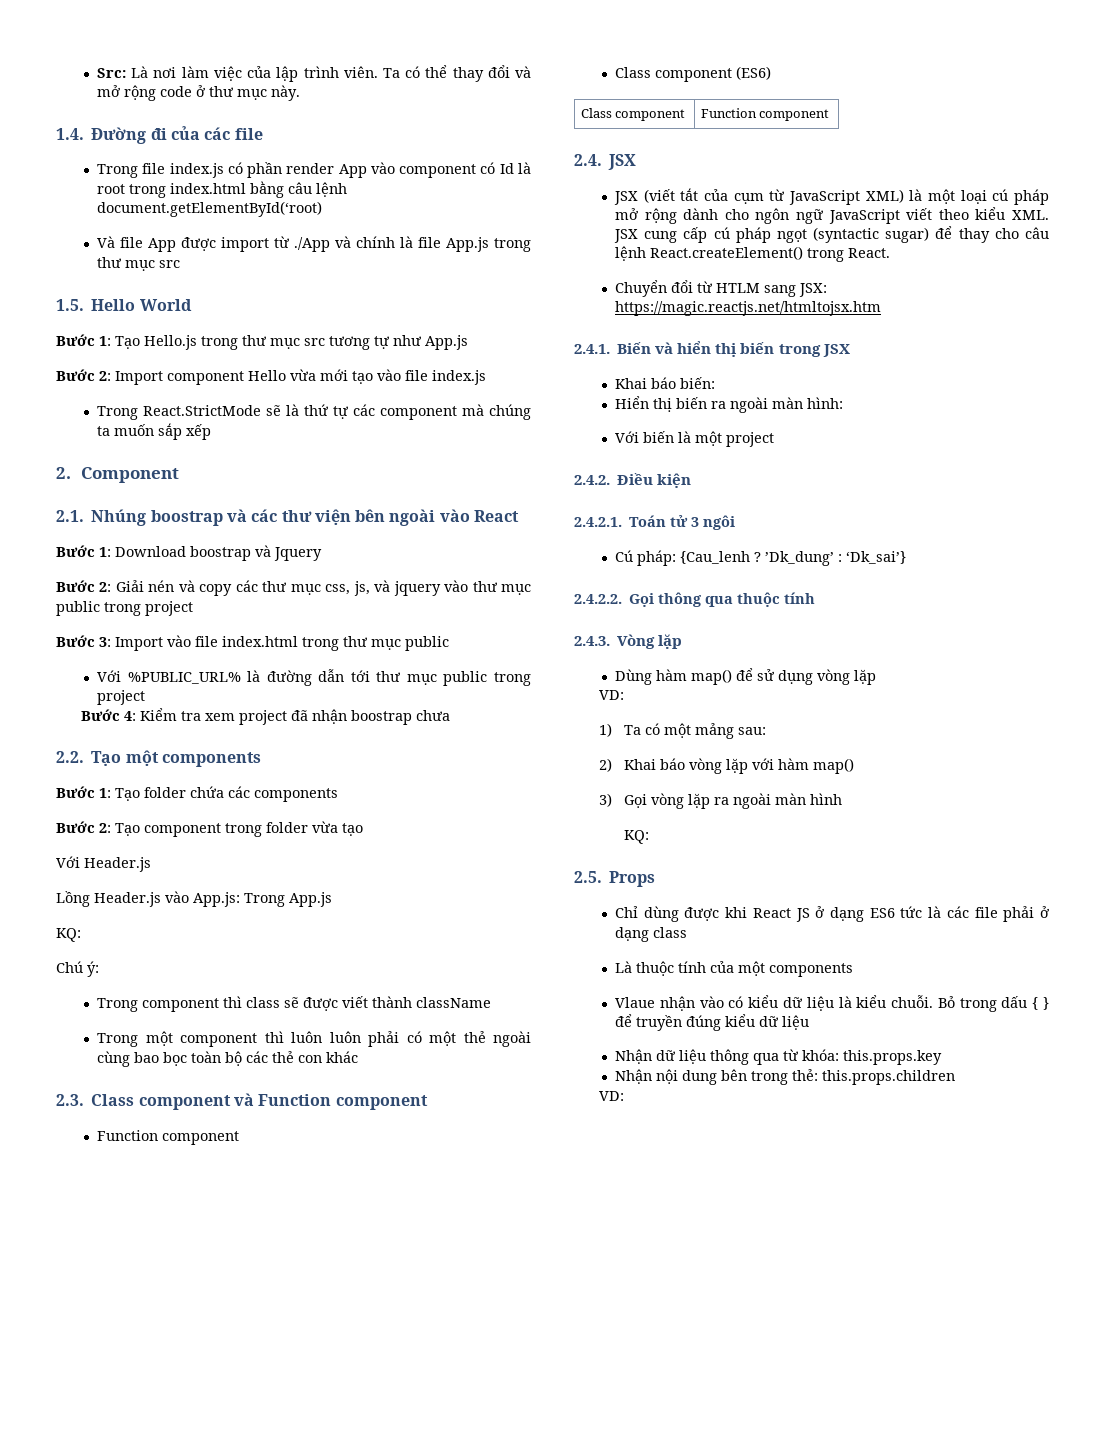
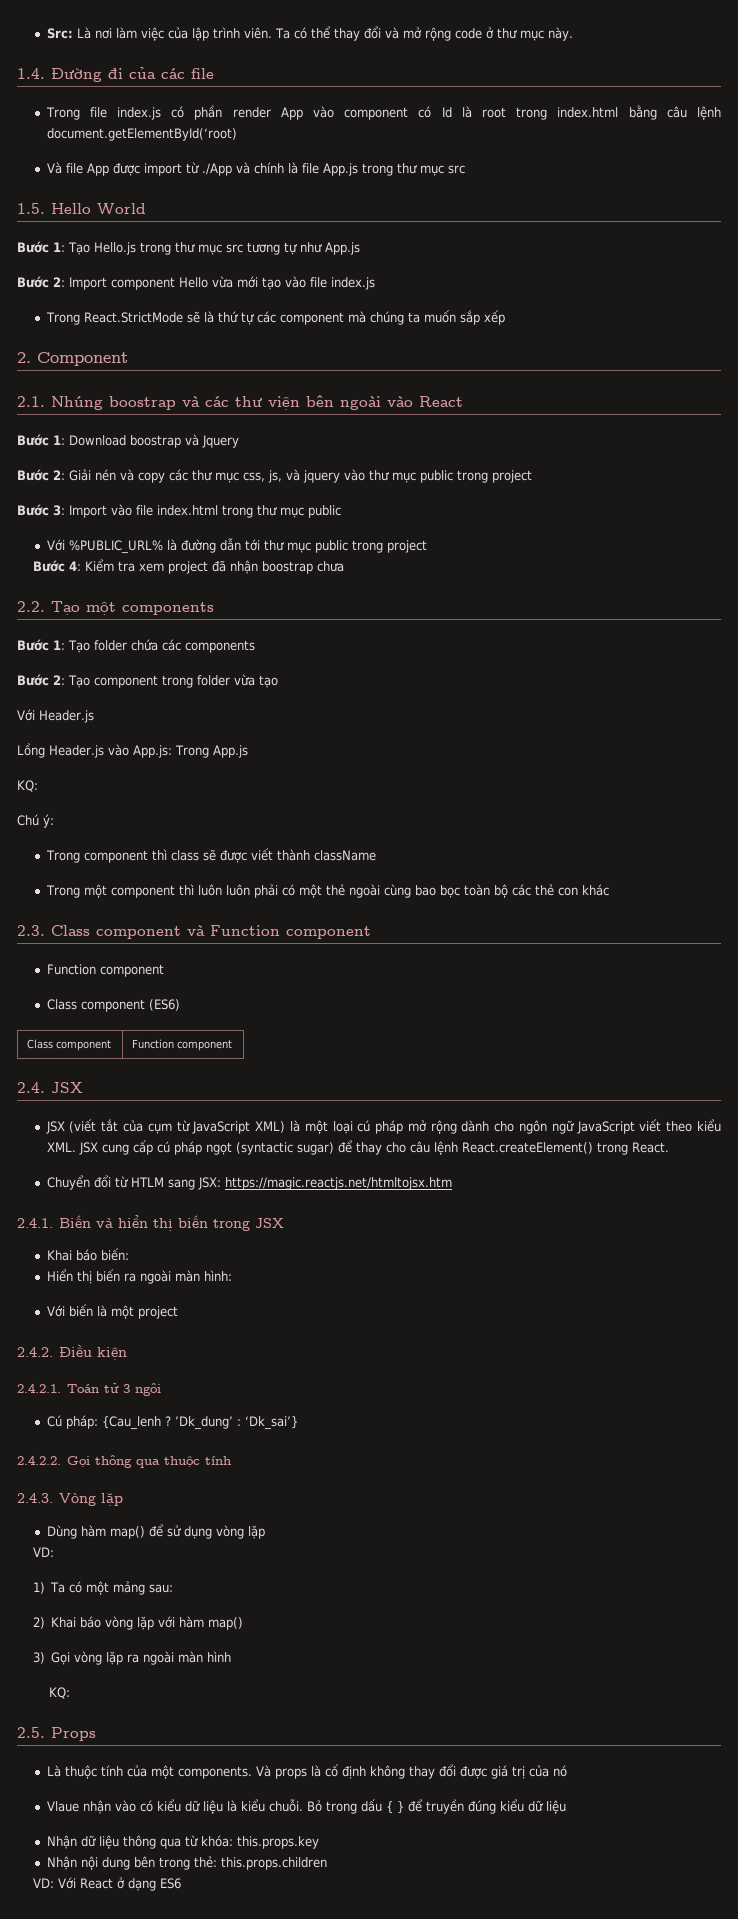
- Chỉ dùng được khi React JS ở dạng ES6 tức là các file phải ở dạng class
- Là thuộc tính của một components
+ Là thuộc tính của một components. Và props là cố định không thay đổi được giá trị của nó
  Nhận nội dung bên trong thẻ: this.props.children
- VD:
+ VD: Với React ở dạng ES6

